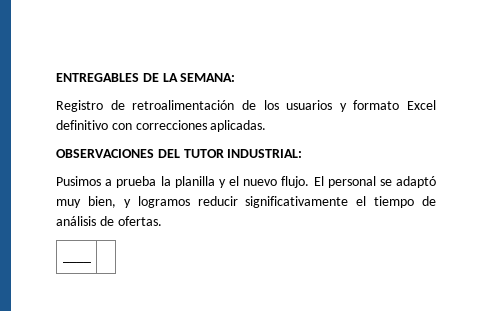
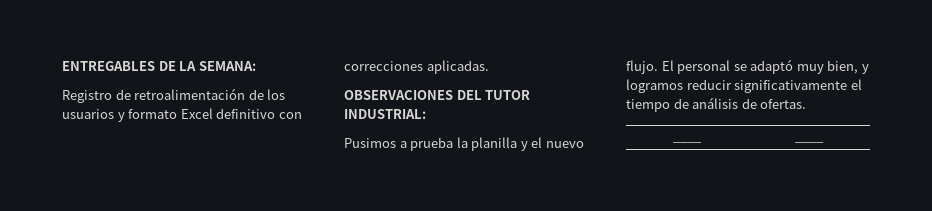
- ____ |
+ ____ | ____

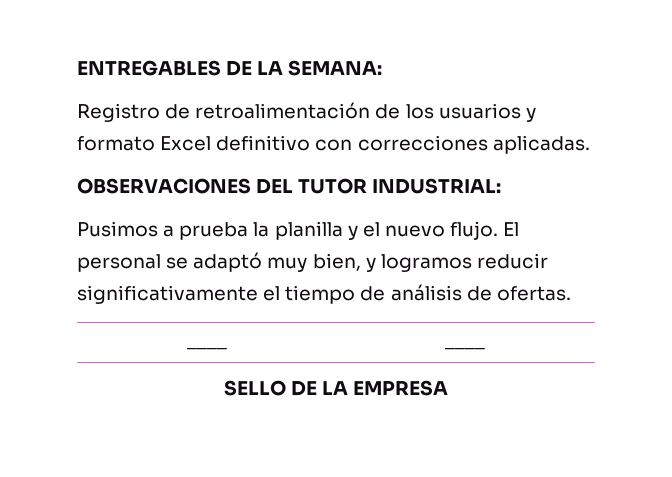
+ SELLO DE LA EMPRESA

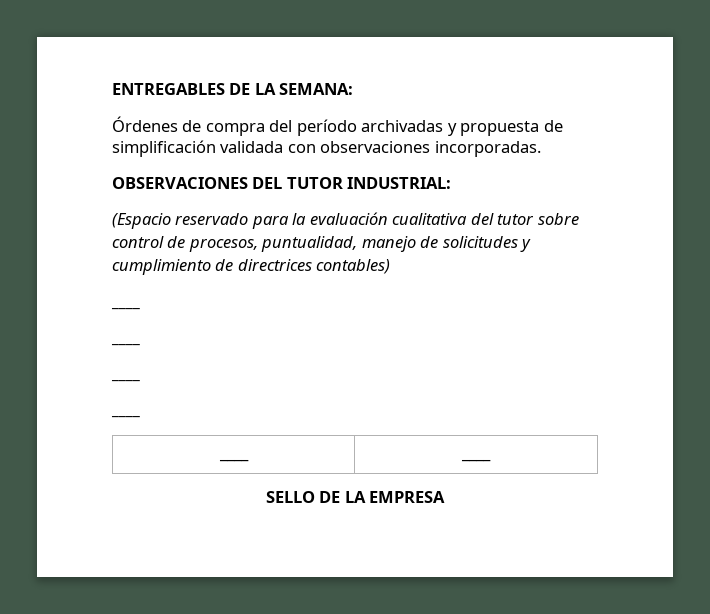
- Registro de retroalimentación de los usuarios y formato Excel definitivo con correcciones aplicadas.
+ Órdenes de compra del período archivadas y propuesta de simplificación validada con observaciones incorporadas.
  OBSERVACIONES DEL TUTOR INDUSTRIAL:
- Pusimos a prueba la planilla y el nuevo flujo. El personal se adaptó muy bien, y logramos reducir significativamente el tiempo de análisis de ofertas.
+ (Espacio reservado para la evaluación cualitativa del tutor sobre control de procesos, puntualidad, manejo de solicitudes y cumplimiento de directrices contables)
+ ____
+ ____
+ ____
+ ____

